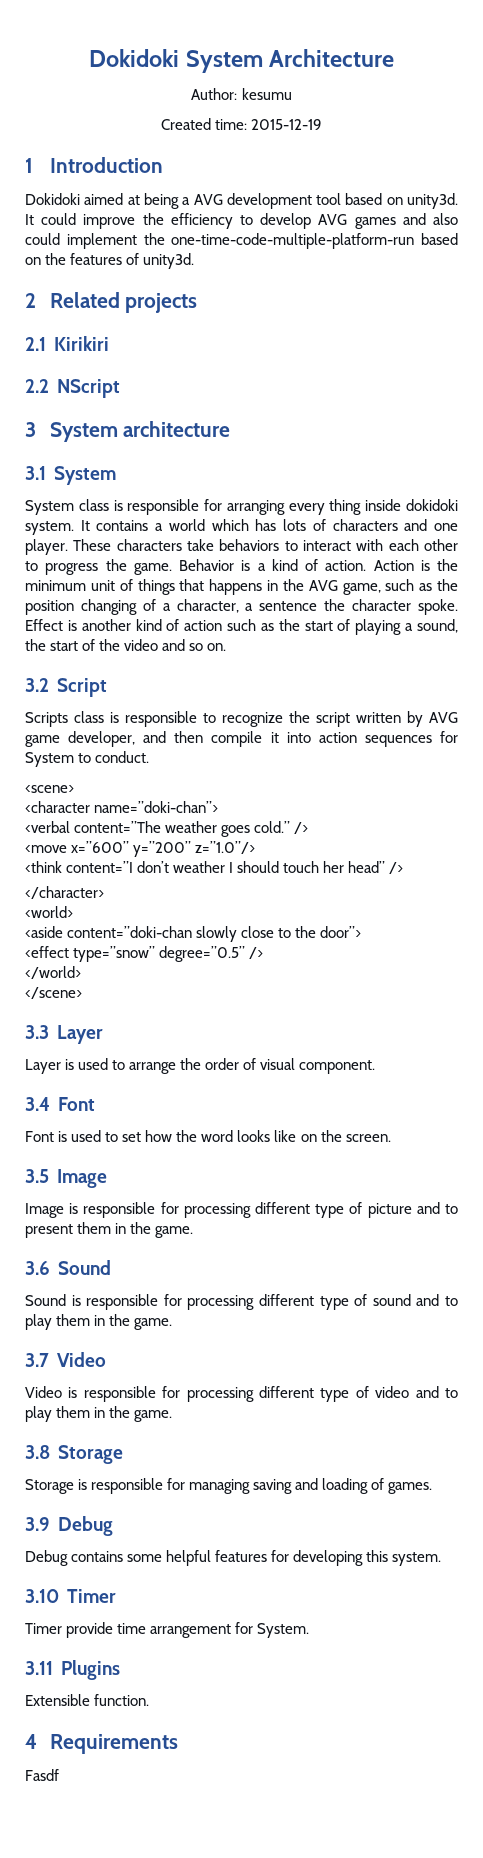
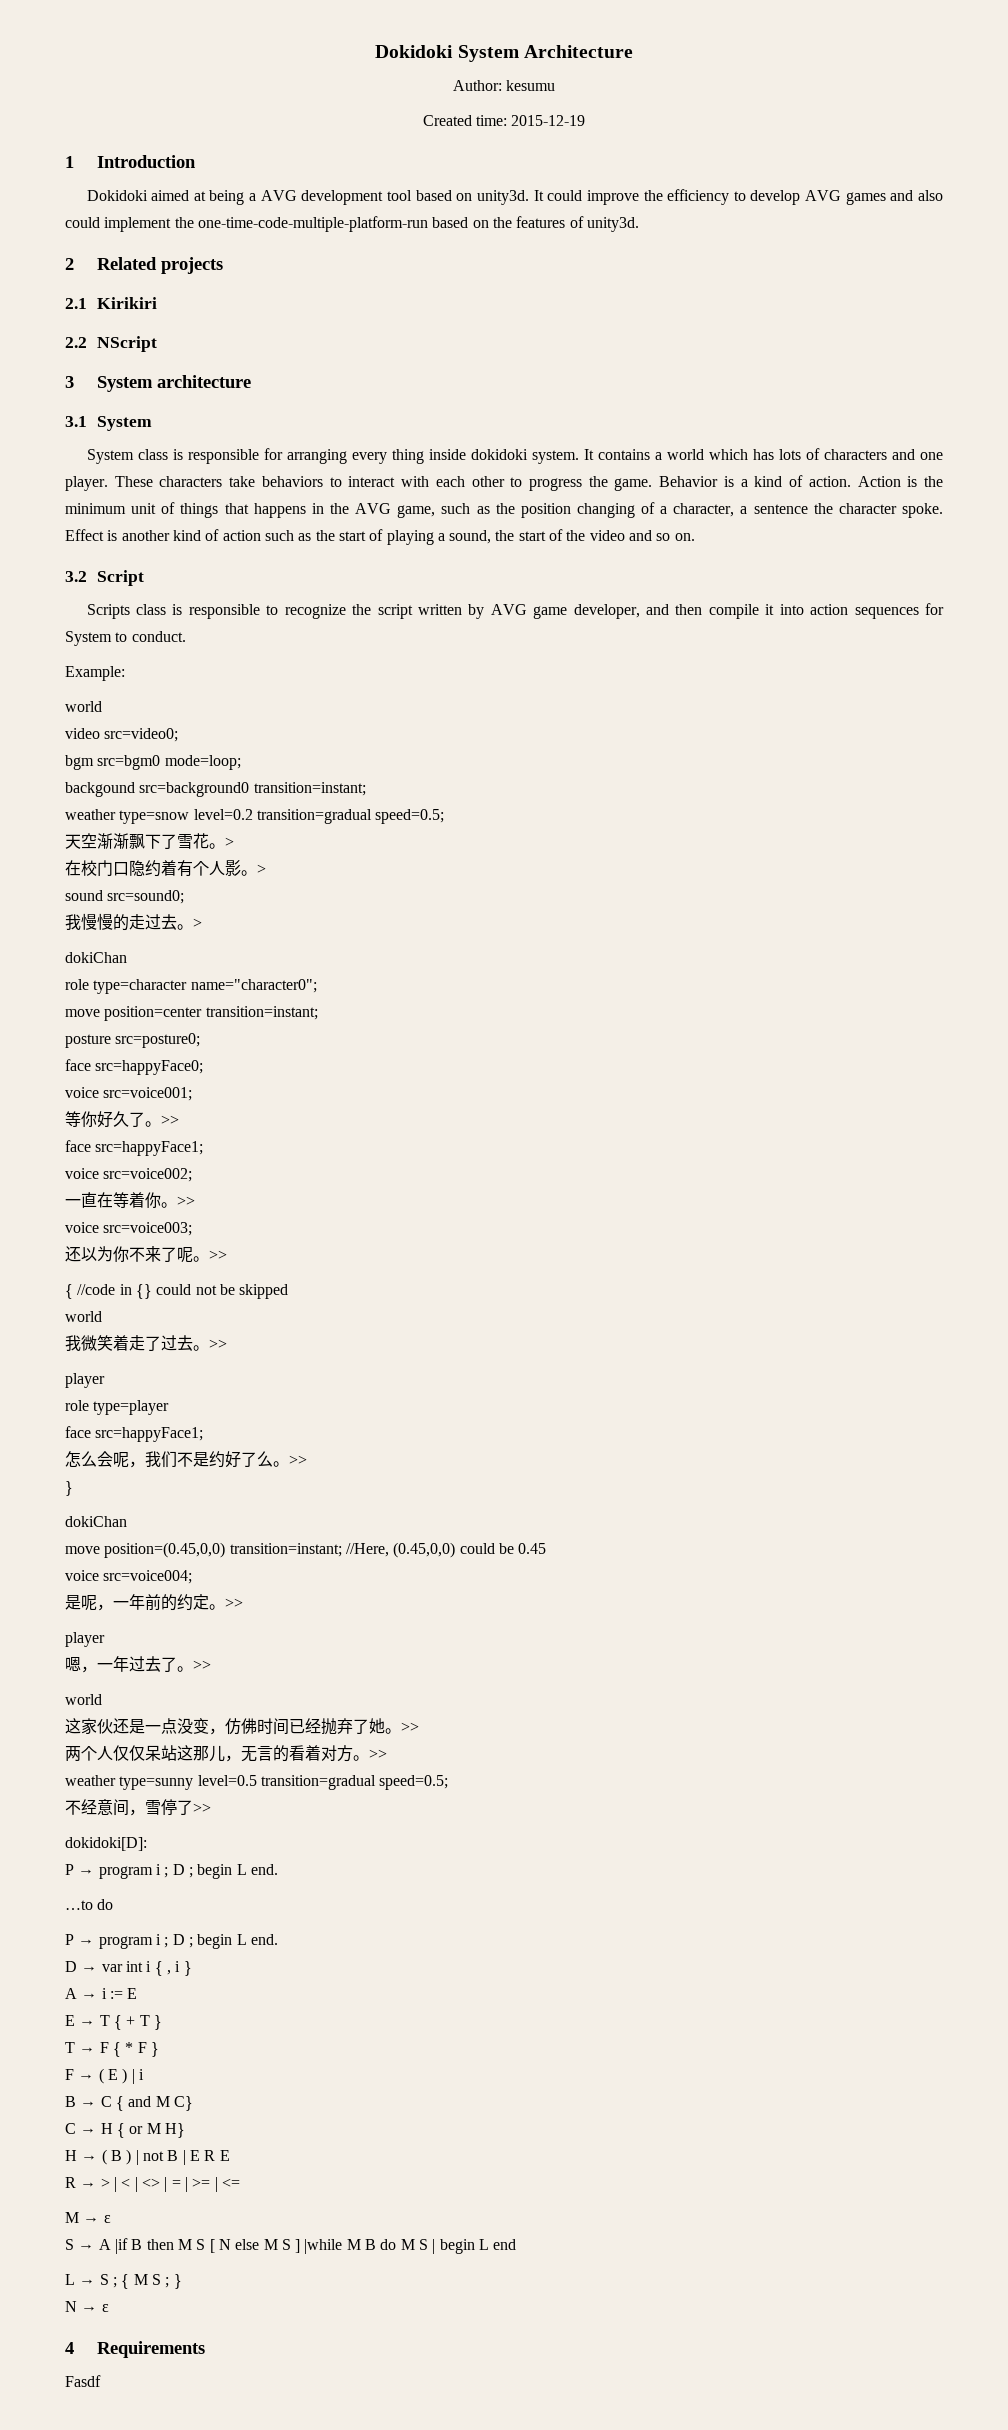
- <scene>
- <character name=”doki-chan”>
- <verbal content=”The weather goes cold.” />
- <move x=”600” y=”200” z=”1.0”/>
- <think content=”I don’t weather I should touch her head” />
- </character>
- <world>
- <aside content=”doki-chan slowly close to the door”>
- <effect type=”snow” degree=”0.5” />
- </world>
- </scene>
- 3.3 Layer
- Layer is used to arrange the order of visual component.
- 3.4 Font
- Font is used to set how the word looks like on the screen.
- 3.5 Image
- Image is responsible for processing different type of picture and to present them in the game.
- 3.6 Sound
- Sound is responsible for processing different type of sound and to play them in the game.
- 3.7 Video
- Video is responsible for processing different type of video and to play them in the game.
- 3.8 Storage
- Storage is responsible for managing saving and loading of games.
- 3.9 Debug
- Debug contains some helpful features for developing this system.
- 3.10 Timer
- Timer provide time arrangement for System.
- 3.11 Plugins
- Extensible function.
+ Example:
+ world
+ video src=video0;
+ bgm src=bgm0 mode=loop;
+ backgound src=background0 transition=instant;
+ weather type=snow level=0.2 transition=gradual speed=0.5;
+ 天空渐渐飘下了雪花。>
+ 在校门口隐约着有个人影。>
+ sound src=sound0;
+ 我慢慢的走过去。>
+ dokiChan
+ role type=character name="character0";
+ move position=center transition=instant;
+ posture src=posture0;
+ face src=happyFace0;
+ voice src=voice001;
+ 等你好久了。>>
+ face src=happyFace1;
+ voice src=voice002;
+ 一直在等着你。>>
+ voice src=voice003;
+ 还以为你不来了呢。>>
+ { //code in {} could not be skipped
+ world
+ 我微笑着走了过去。>>
+ player
+ role type=player
+ face src=happyFace1;
+ 怎么会呢，我们不是约好了么。>>
+ }
+ dokiChan
+ move position=(0.45,0,0) transition=instant; //Here, (0.45,0,0) could be 0.45
+ voice src=voice004;
+ 是呢，一年前的约定。>>
+ player
+ 嗯，一年过去了。>>
+ world
+ 这家伙还是一点没变，仿佛时间已经抛弃了她。>>
+ 两个人仅仅呆站这那儿，无言的看着对方。>>
+ weather type=sunny level=0.5 transition=gradual speed=0.5;
+ 不经意间，雪停了>>
+ dokidoki[D]:
+ P → program i ; D ; begin L end.
+ …to do
+ P → program i ; D ; begin L end.
+ D → var int i { , i }
+ A → i := E
+ E → T { + T }
+ T → F { * F }
+ F → ( E ) | i
+ B → C { and M C}
+ C → H { or M H}
+ H → ( B ) | not B | E R E
+ R → > | < | <> | = | >= | <=
+ M → ε
+ S → A |if B then M S [ N else M S ] |while M B do M S | begin L end
+ L → S ; { M S ; }
+ N → ε

